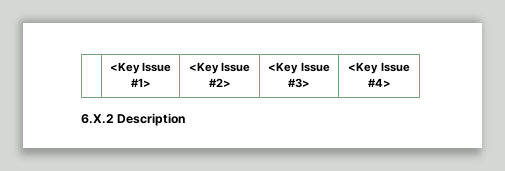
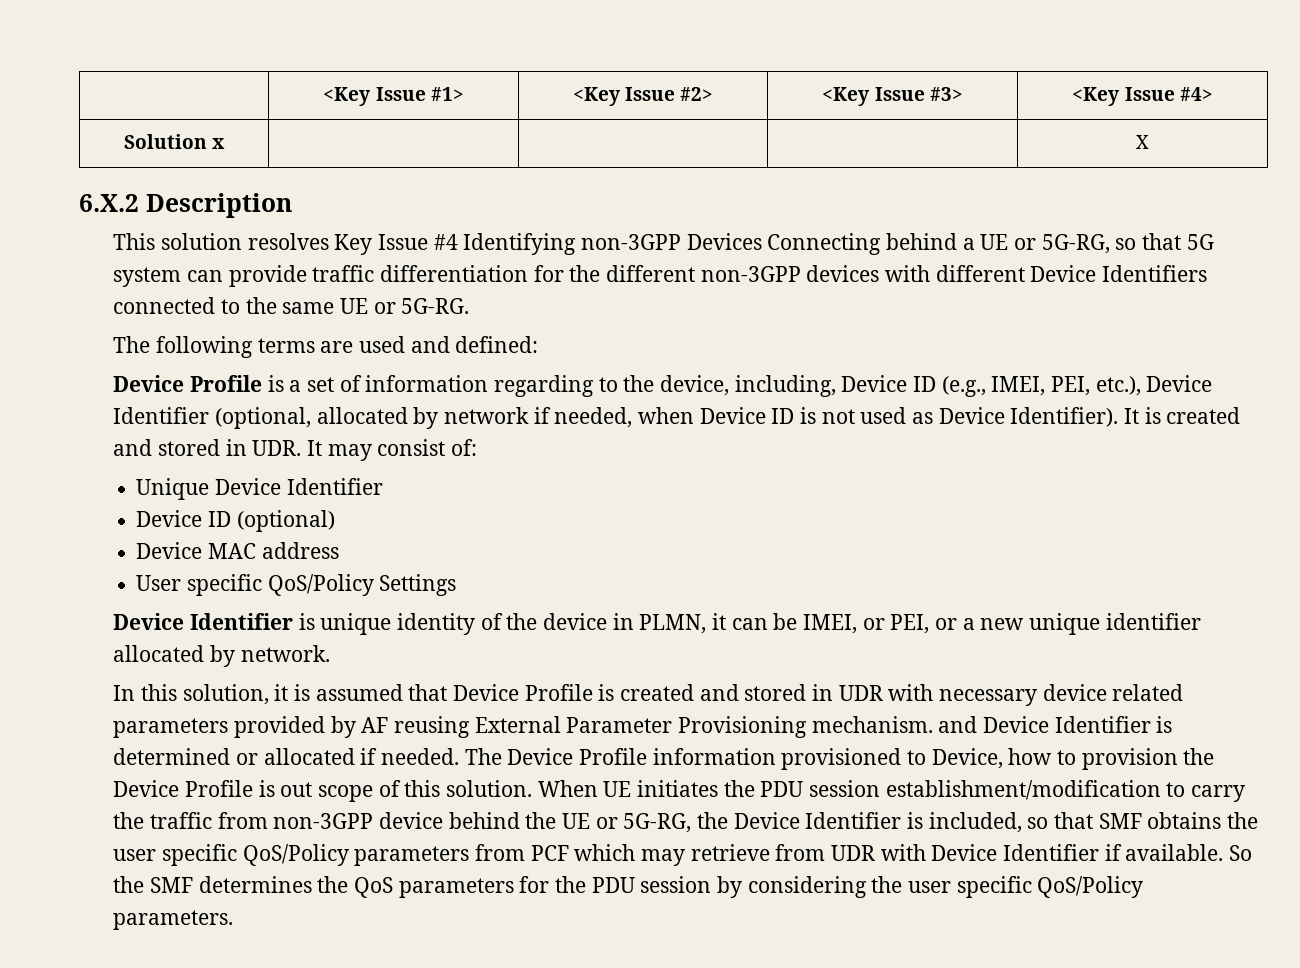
+ Solution x | | | | X
+ This solution resolves Key Issue #4 Identifying non-3GPP Devices Connecting behind a UE or 5G-RG, so that 5G system can provide traffic differentiation for the different non-3GPP devices with different Device Identifiers connected to the same UE or 5G-RG.
+ The following terms are used and defined:
+ Device Profile is a set of information regarding to the device, including, Device ID (e.g., IMEI, PEI, etc.), Device Identifier (optional, allocated by network if needed, when Device ID is not used as Device Identifier). It is created and stored in UDR. It may consist of:
+ Unique Device Identifier
+ Device ID (optional)
+ Device MAC address
+ User specific QoS/Policy Settings
+ Device Identifier is unique identity of the device in PLMN, it can be IMEI, or PEI, or a new unique identifier allocated by network.
+ In this solution, it is assumed that Device Profile is created and stored in UDR with necessary device related parameters provided by AF reusing External Parameter Provisioning mechanism. and Device Identifier is determined or allocated if needed. The Device Profile information provisioned to Device, how to provision the Device Profile is out scope of this solution. When UE initiates the PDU session establishment/modification to carry the traffic from non-3GPP device behind the UE or 5G-RG, the Device Identifier is included, so that SMF obtains the user specific QoS/Policy parameters from PCF which may retrieve from UDR with Device Identifier if available. So the SMF determines the QoS parameters for the PDU session by considering the user specific QoS/Policy parameters.

